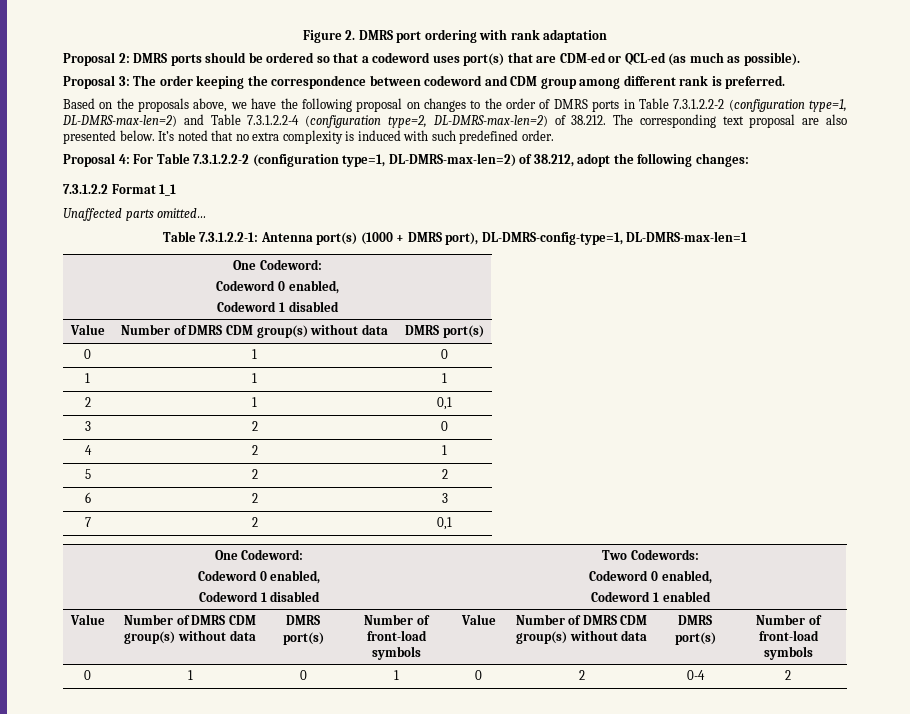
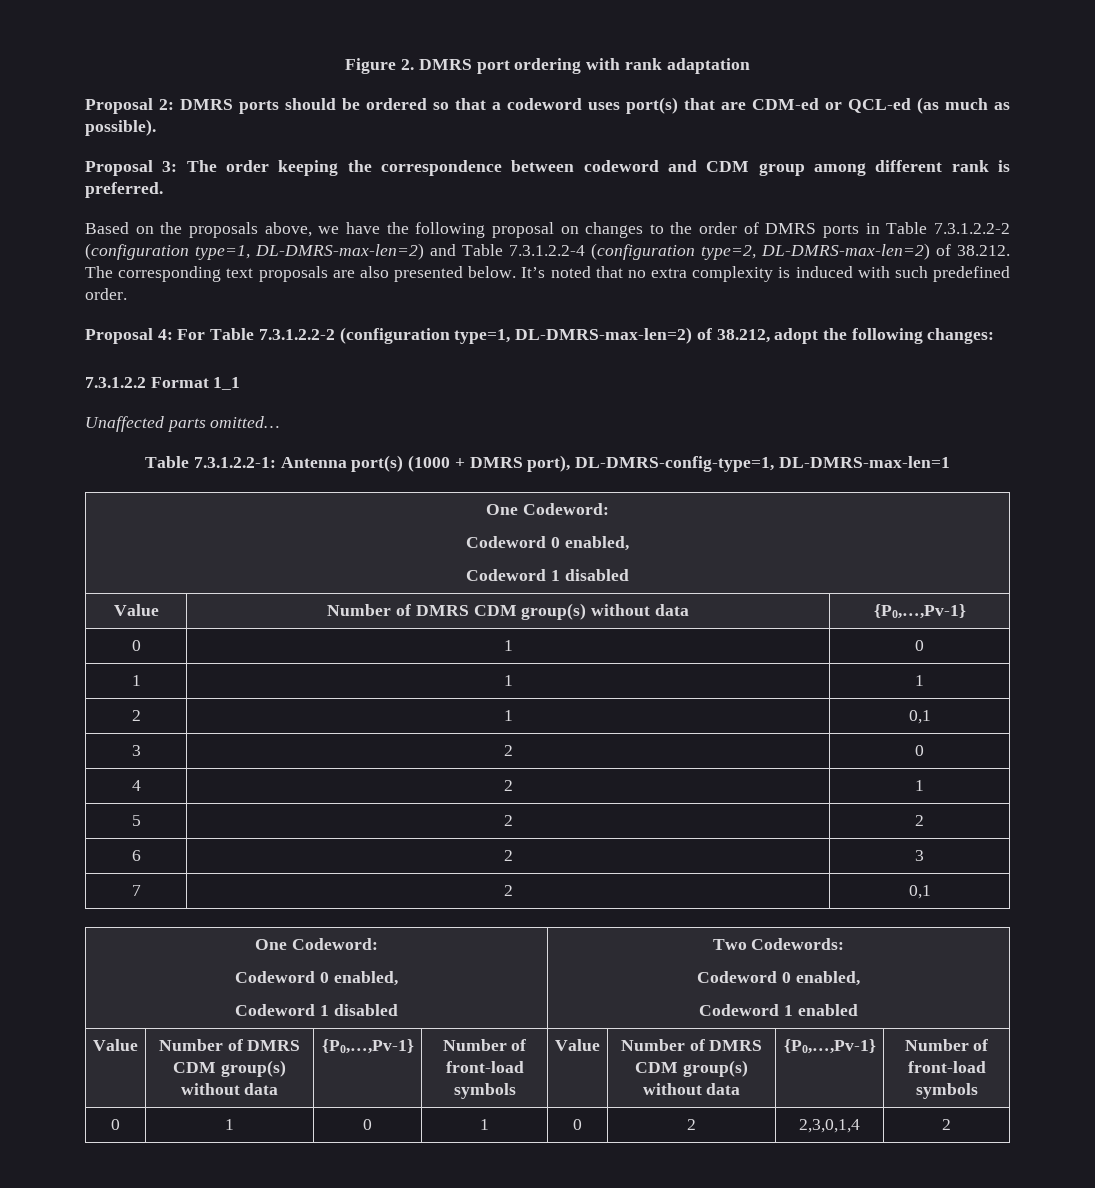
- Based on the proposals above, we have the following proposal on changes to the order of DMRS ports in Table 7.3.1.2.2-2 (configuration type=1, DL-DMRS-max-len=2) and Table 7.3.1.2.2-4 (configuration type=2, DL-DMRS-max-len=2) of 38.212. The corresponding text proposal are also presented below.
+ Based on the proposals above, we have the following proposal on changes to the order of DMRS ports in Table 7.3.1.2.2-2 (configuration type=1, DL-DMRS-max-len=2) and Table 7.3.1.2.2-4 (configuration type=2, DL-DMRS-max-len=2) of 38.212. The corresponding text proposals are also presented below.
  Table 7.3.1.2.2-1: Antenna port(s) (1000 + DMRS port), DL-DMRS-config-type=1, DL-DMRS-max-len=1
  One Codeword:
  Codeword 0 enabled,
  Codeword 1 disabled
- Value | Number of DMRS CDM group(s) without data | DMRS port(s)
+ Value | Number of DMRS CDM group(s) without data | {P0,…,Pv-1}
- Value | Number of DMRS CDM group(s) without data | DMRS port(s) | Number of front-load symbols | Value | Number of DMRS CDM group(s) without data | DMRS port(s) | Number of front-load symbols
+ Value | Number of DMRS CDM group(s) without data | {P0,…,Pv-1} | Number of front-load symbols | Value | Number of DMRS CDM group(s) without data | {P0,…,Pv-1} | Number of front-load symbols
- 0 | 1 | 0 | 1 | 0 | 2 | 0-4 | 2
+ 0 | 1 | 0 | 1 | 0 | 2 | 2,3,0,1,4 | 2

